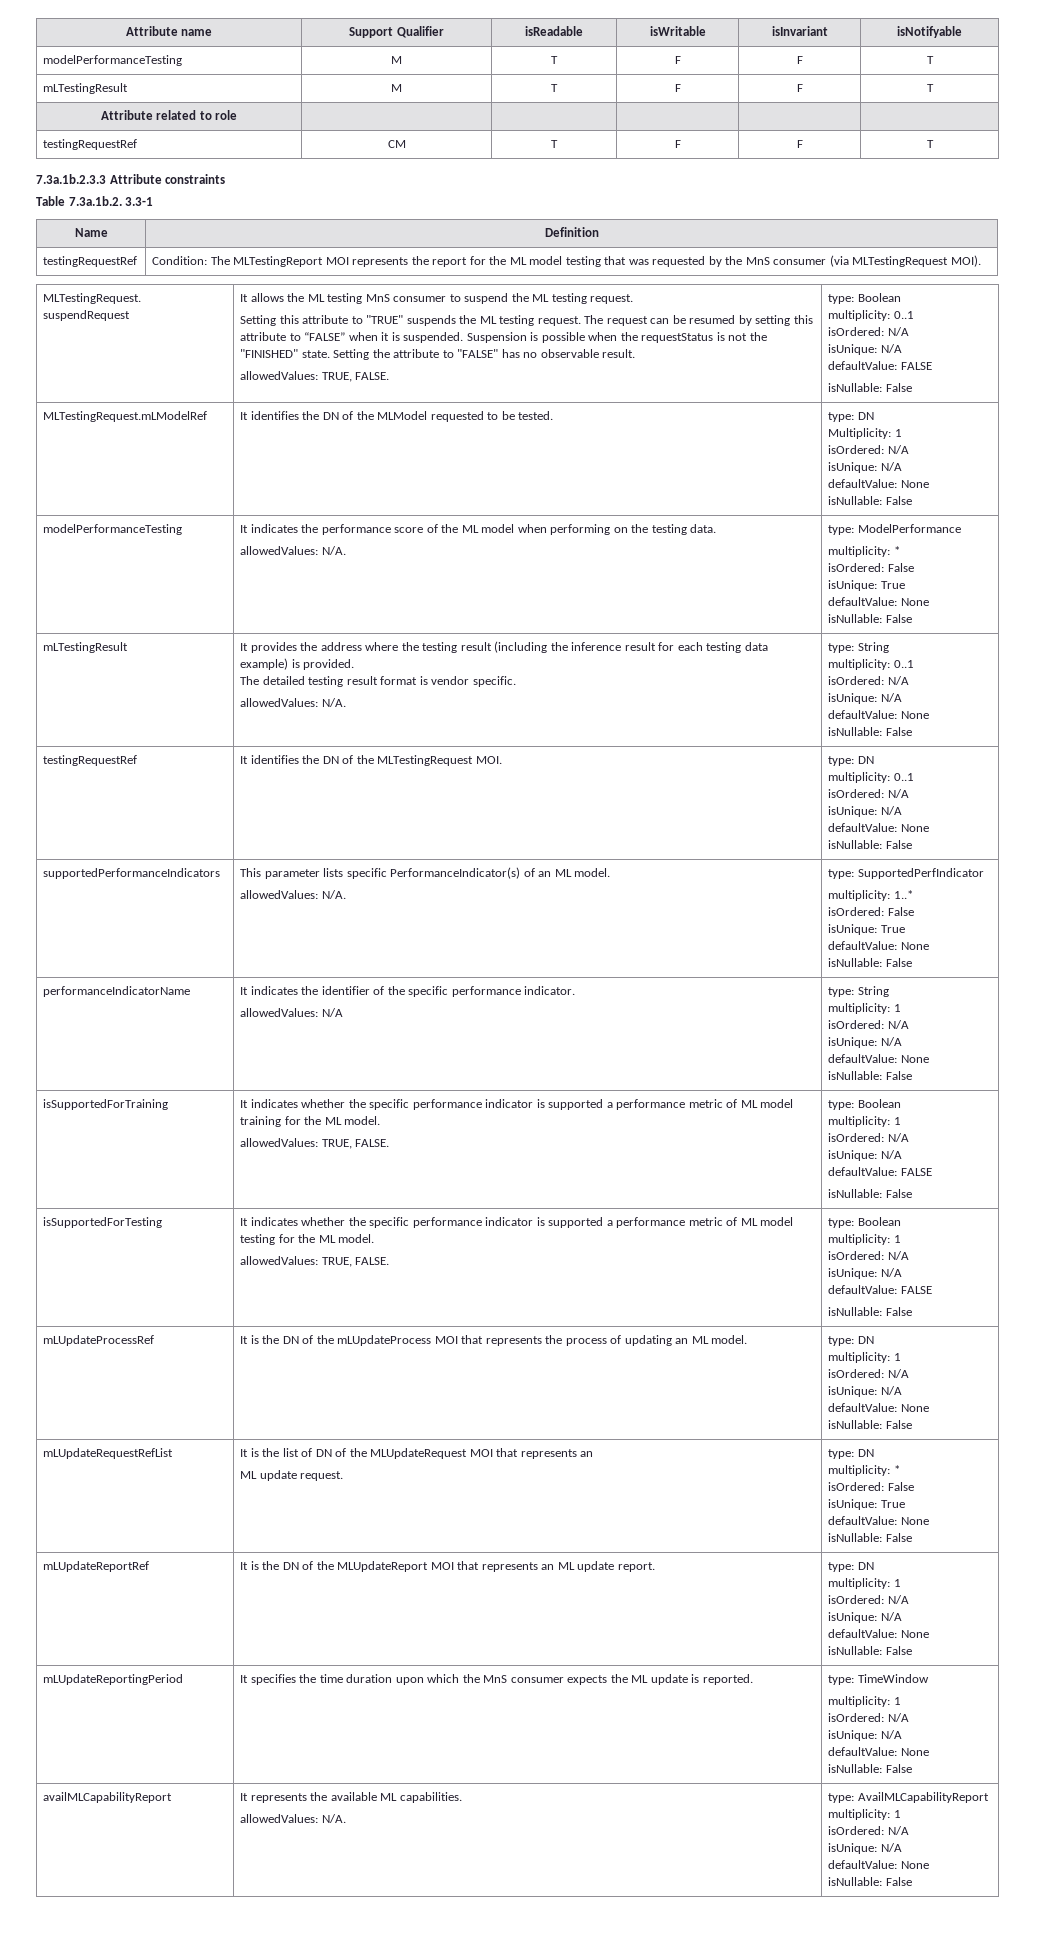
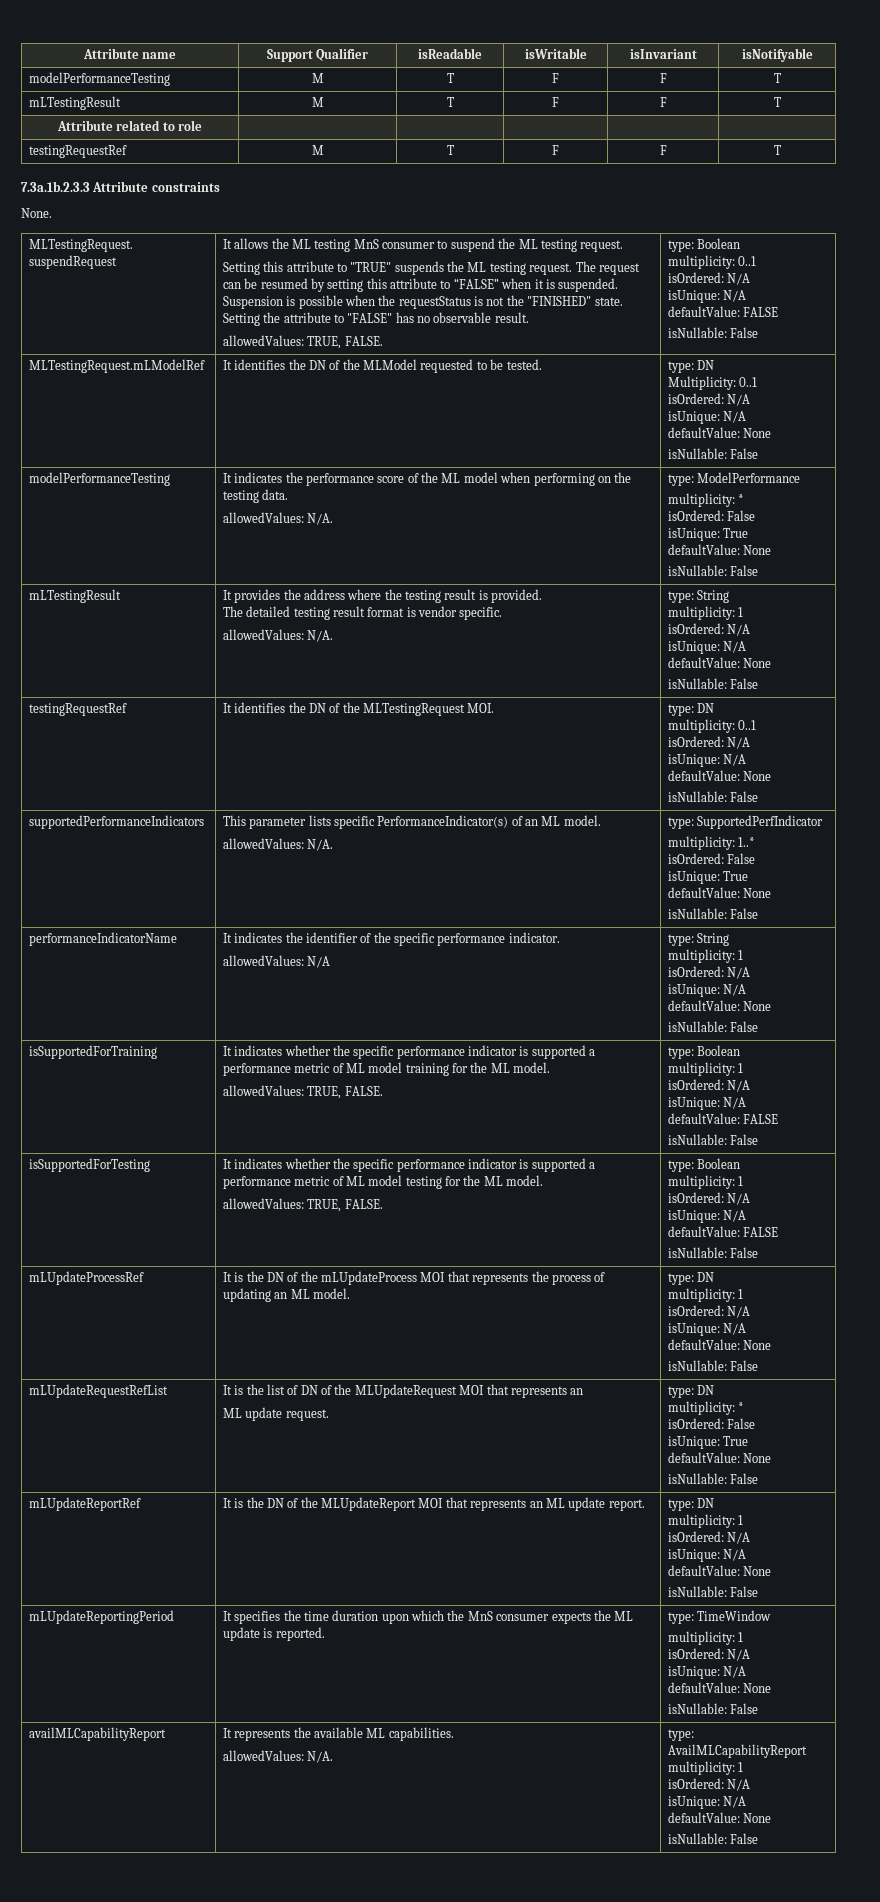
- testingRequestRef | CM | T | F | F | T
+ testingRequestRef | M | T | F | F | T
- Table 7.3a.1b.2. 3.3-1
- Name | Definition
- testingRequestRef | Condition: The MLTestingReport MOI represents the report for the ML model testing that was requested by the MnS consumer (via MLTestingRequest MOI).
+ None.
  MLTestingRequest.mLModelRef | It identifies the DN of the MLModel requested to be tested. | type: DN
- Multiplicity: 1
+ Multiplicity: 0..1
- It provides the address where the testing result (including the inference result for each testing data example) is provided.
+ It provides the address where the testing result is provided.
  allowedValues: N/A. | type: String
- multiplicity: 0..1
+ multiplicity: 1

